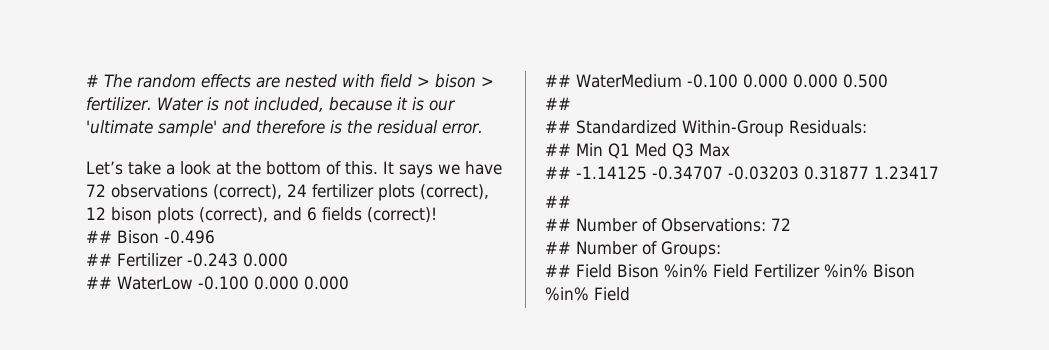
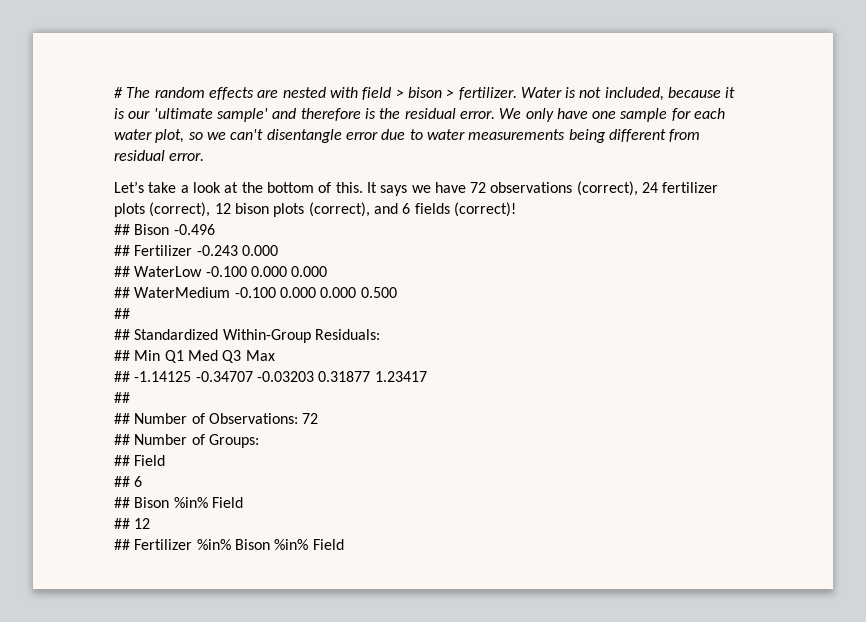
+ We only have one sample for each water plot, so we can't disentangle error due to water measurements being different from residual error.
- ## Field Bison %in% Field Fertilizer %in% Bison %in% Field
+ ## Field
+ ## 6
+ ## Bison %in% Field
+ ## 12
+ ## Fertilizer %in% Bison %in% Field

